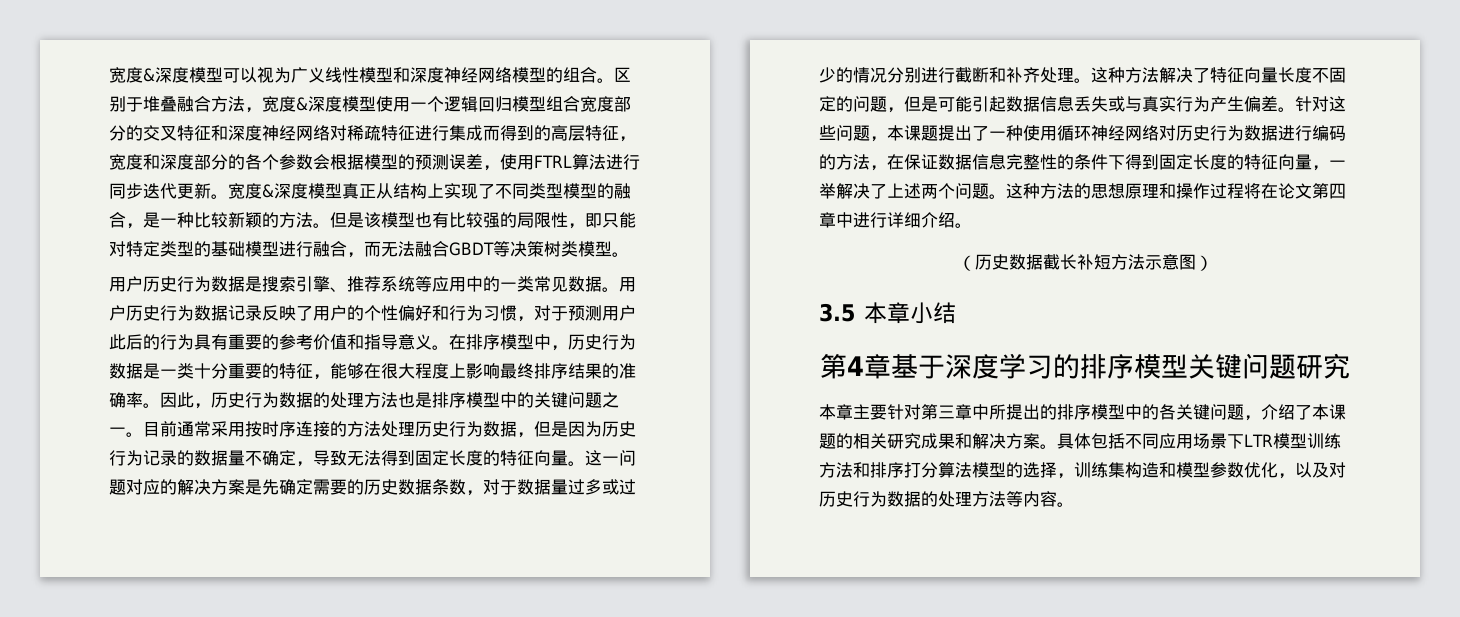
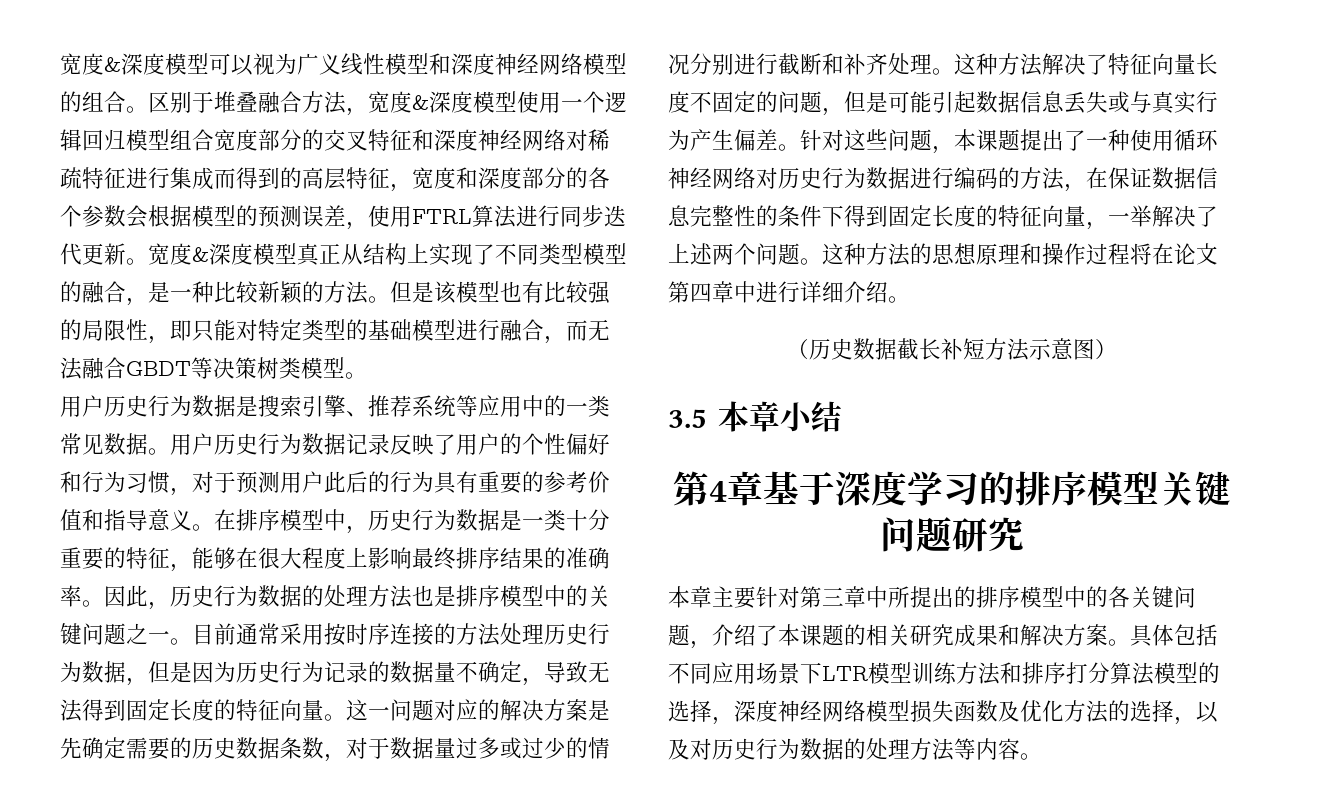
- 具体包括不同应用场景下LTR模型训练方法和排序打分算法模型的选择，训练集构造和模型参数优化，以及对历史行为数据的处理方法等内容。
+ 具体包括不同应用场景下LTR模型训练方法和排序打分算法模型的选择，深度神经网络模型损失函数及优化方法的选择，以及对历史行为数据的处理方法等内容。

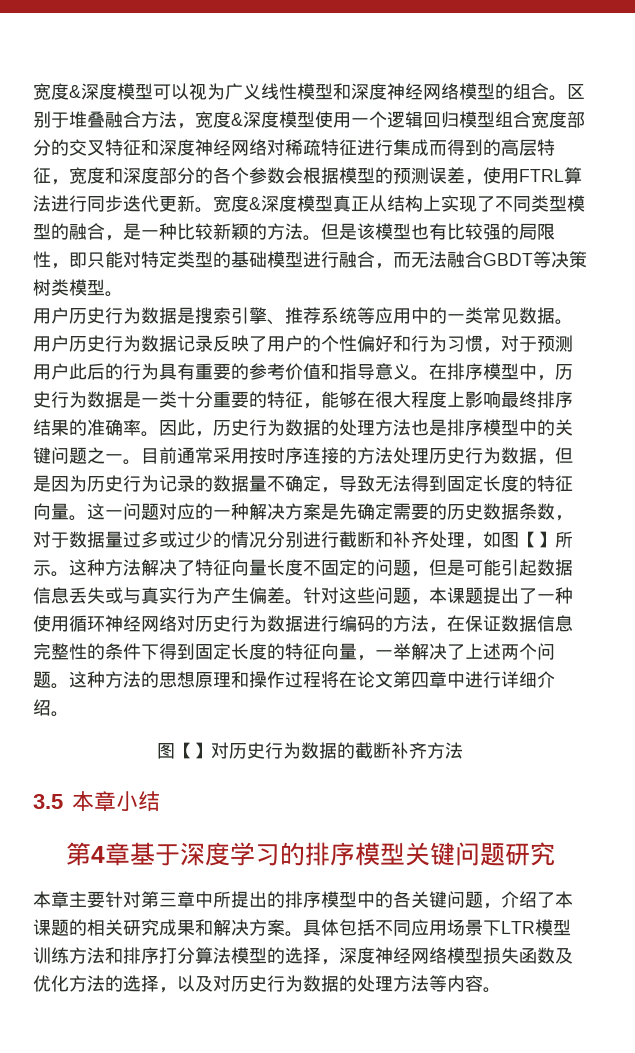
- 这一问题对应的解决方案是先确定需要的历史数据条数，对于数据量过多或过少的情况分别进行截断和补齐处理。
+ 这一问题对应的一种解决方案是先确定需要的历史数据条数，对于数据量过多或过少的情况分别进行截断和补齐处理，如图【】所示。
- （历史数据截长补短方法示意图）
+ 图【】对历史行为数据的截断补齐方法

